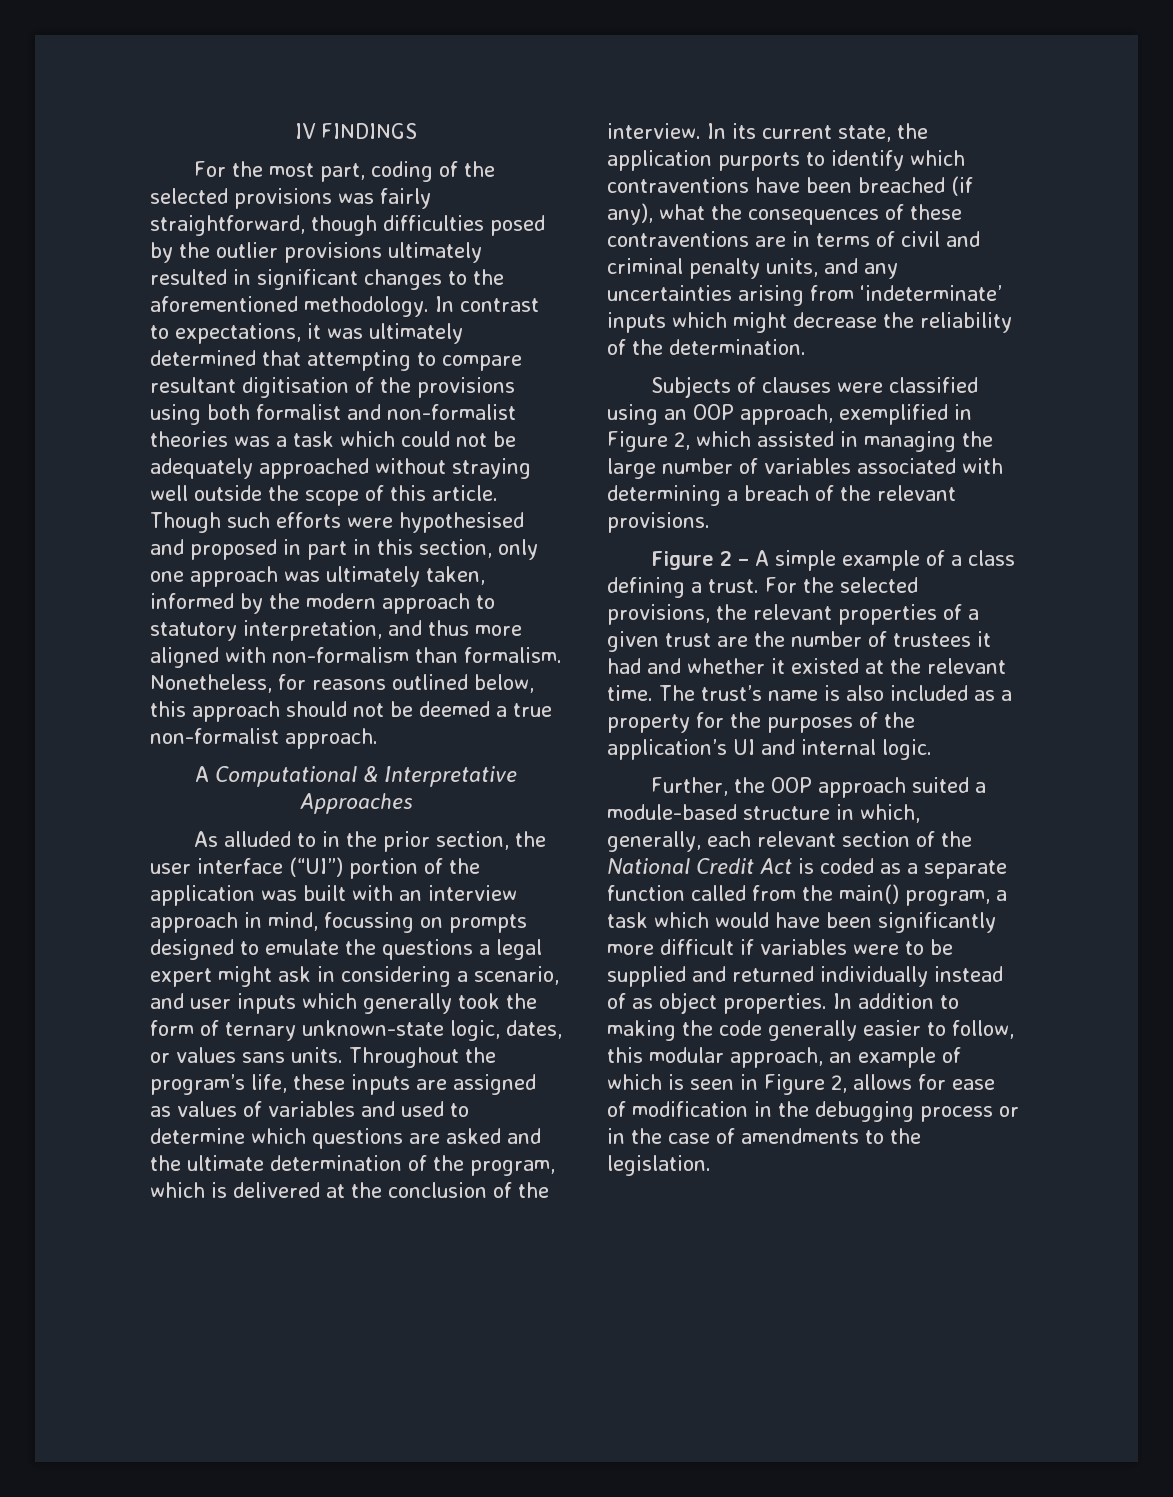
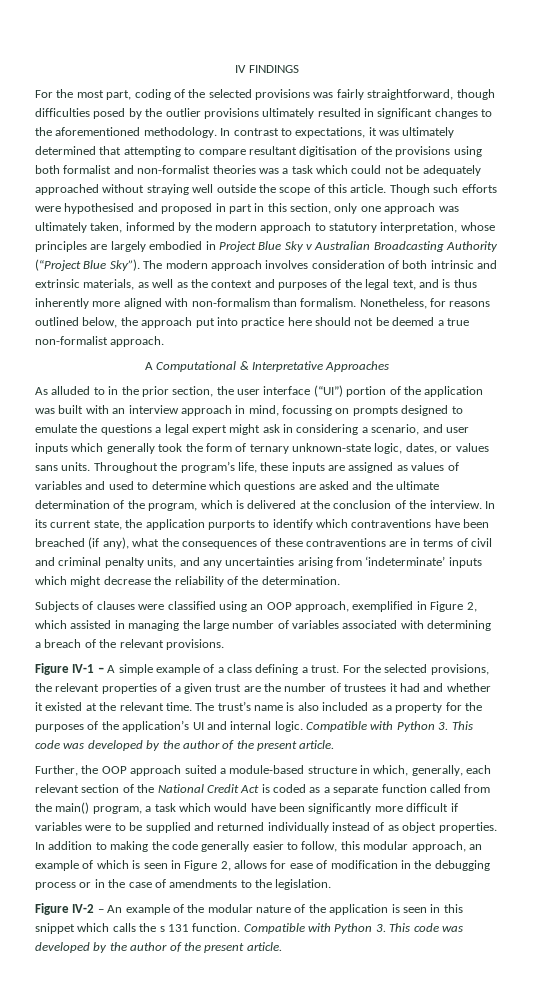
- Though such efforts were hypothesised and proposed in part in this section, only one approach was ultimately taken, informed by the modern approach to statutory interpretation, and thus more aligned with non-formalism than formalism.
+ Though such efforts were hypothesised and proposed in part in this section, only one approach was ultimately taken, informed by the modern approach to statutory interpretation, whose principles are largely embodied in Project Blue Sky v Australian Broadcasting Authority (“Project Blue Sky”). The modern approach involves consideration of both intrinsic and extrinsic materials, as well as the context and purposes of the legal text, and is thus inherently more aligned with non-formalism than formalism.
- Nonetheless, for reasons outlined below, this approach should not be deemed a true non-formalist approach.
+ Nonetheless, for reasons outlined below, the approach put into practice here should not be deemed a true non-formalist approach.
- Figure 2 – A simple example of a class defining a trust.
+ Figure IV-1 – A simple example of a class defining a trust.
- The trust’s name is also included as a property for the purposes of the application’s UI and internal logic.
+ The trust’s name is also included as a property for the purposes of the application’s UI and internal logic. Compatible with Python 3. This code was developed by the author of the present article.
+ Figure IV-2 – An example of the modular nature of the application is seen in this snippet which calls the s 131 function. Compatible with Python 3. This code was developed by the author of the present article.

